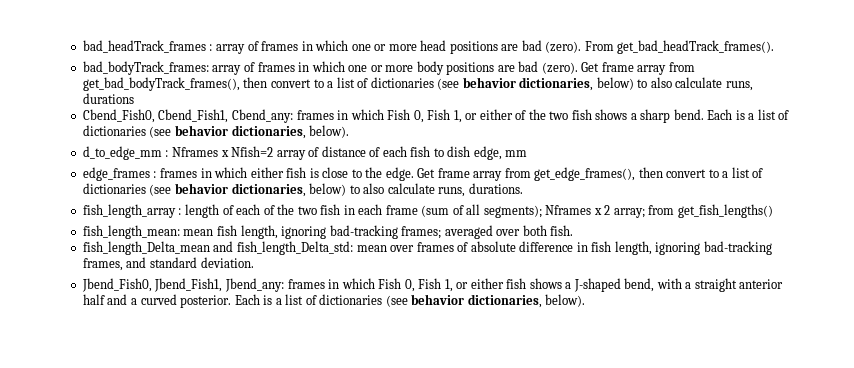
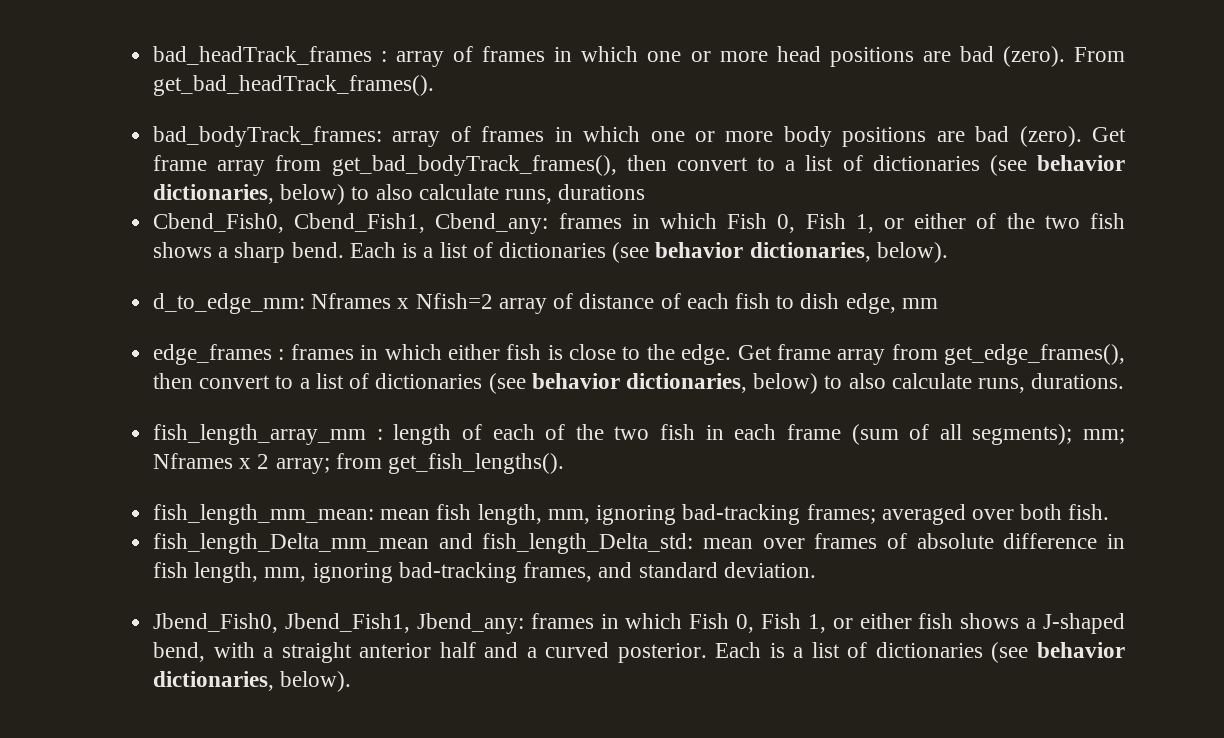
- d_to_edge_mm : Nframes x Nfish=2 array of distance of each fish to dish edge, mm
+ d_to_edge_mm: Nframes x Nfish=2 array of distance of each fish to dish edge, mm
- fish_length_array : length of each of the two fish in each frame (sum of all segments); Nframes x 2 array; from get_fish_lengths()
- fish_length_mean: mean fish length, ignoring bad-tracking frames; averaged over both fish.
+ fish_length_array_mm : length of each of the two fish in each frame (sum of all segments); mm; Nframes x 2 array; from get_fish_lengths().
+ fish_length_mm_mean: mean fish length, mm, ignoring bad-tracking frames; averaged over both fish.
- fish_length_Delta_mean and fish_length_Delta_std: mean over frames of absolute difference in fish length, ignoring bad-tracking frames, and standard deviation.
+ fish_length_Delta_mm_mean and fish_length_Delta_std: mean over frames of absolute difference in fish length, mm, ignoring bad-tracking frames, and standard deviation.

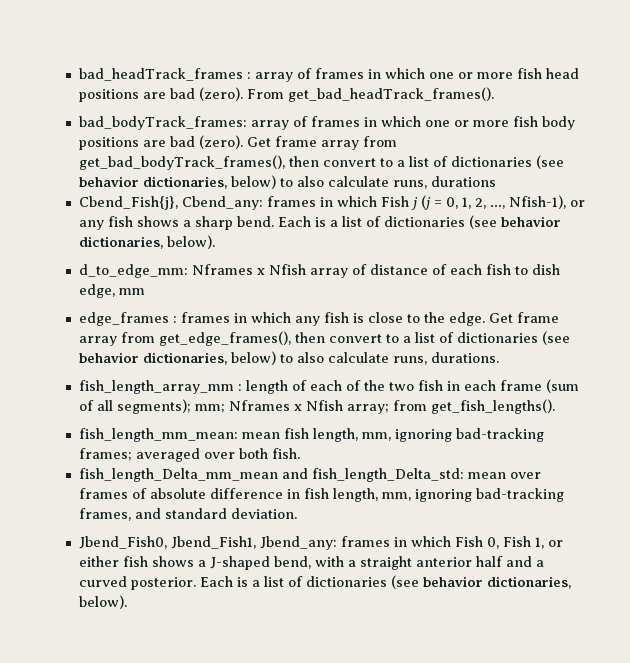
- bad_headTrack_frames : array of frames in which one or more head positions are bad (zero).
+ bad_headTrack_frames : array of frames in which one or more fish head positions are bad (zero).
- bad_bodyTrack_frames: array of frames in which one or more body positions are bad (zero).
+ bad_bodyTrack_frames: array of frames in which one or more fish body positions are bad (zero).
- Cbend_Fish0, Cbend_Fish1, Cbend_any: frames in which Fish 0, Fish 1, or either of the two fish shows a sharp bend.
+ Cbend_Fish{j}, Cbend_any: frames in which Fish j (j = 0, 1, 2, …, Nfish-1), or any fish shows a sharp bend.
- d_to_edge_mm: Nframes x Nfish=2 array of distance of each fish to dish edge, mm
+ d_to_edge_mm: Nframes x Nfish array of distance of each fish to dish edge, mm
- edge_frames : frames in which either fish is close to the edge.
+ edge_frames : frames in which any fish is close to the edge.
- fish_length_array_mm : length of each of the two fish in each frame (sum of all segments); mm; Nframes x 2 array; from get_fish_lengths().
+ fish_length_array_mm : length of each of the two fish in each frame (sum of all segments); mm; Nframes x Nfish array; from get_fish_lengths().

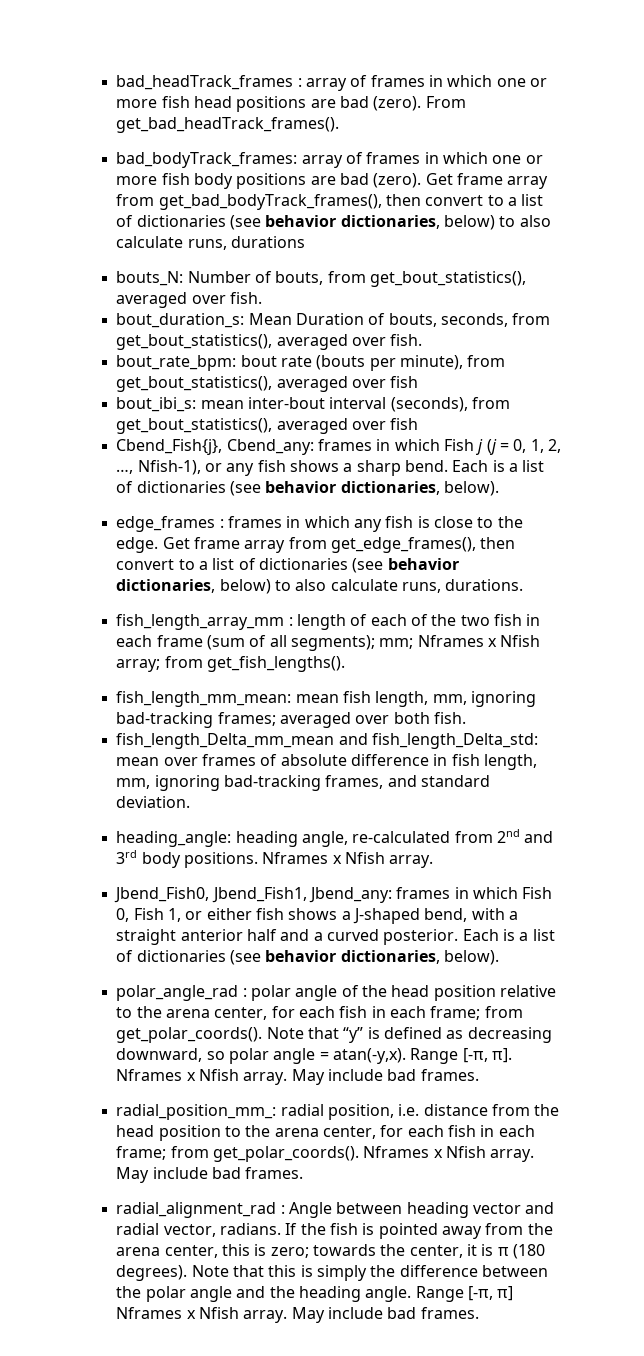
+ bouts_N: Number of bouts, from get_bout_statistics(), averaged over fish.
+ bout_duration_s: Mean Duration of bouts, seconds, from get_bout_statistics(), averaged over fish.
+ bout_rate_bpm: bout rate (bouts per minute), from get_bout_statistics(), averaged over fish
+ bout_ibi_s: mean inter-bout interval (seconds), from get_bout_statistics(), averaged over fish
- d_to_edge_mm: Nframes x Nfish array of distance of each fish to dish edge, mm
+ heading_angle: heading angle, re-calculated from 2nd and 3rd body positions. Nframes x Nfish array.
+ polar_angle_rad : polar angle of the head position relative to the arena center, for each fish in each frame; from get_polar_coords(). Note that “y” is defined as decreasing downward, so polar angle = atan(-y,x). Range [-π, π]. Nframes x Nfish array. May include bad frames.
+ radial_position_mm_: radial position, i.e. distance from the head position to the arena center, for each fish in each frame; from get_polar_coords(). Nframes x Nfish array. May include bad frames.
+ radial_alignment_rad : Angle between heading vector and radial vector, radians. If the fish is pointed away from the arena center, this is zero; towards the center, it is π (180 degrees). Note that this is simply the difference between the polar angle and the heading angle. Range [-π, π] Nframes x Nfish array. May include bad frames.

